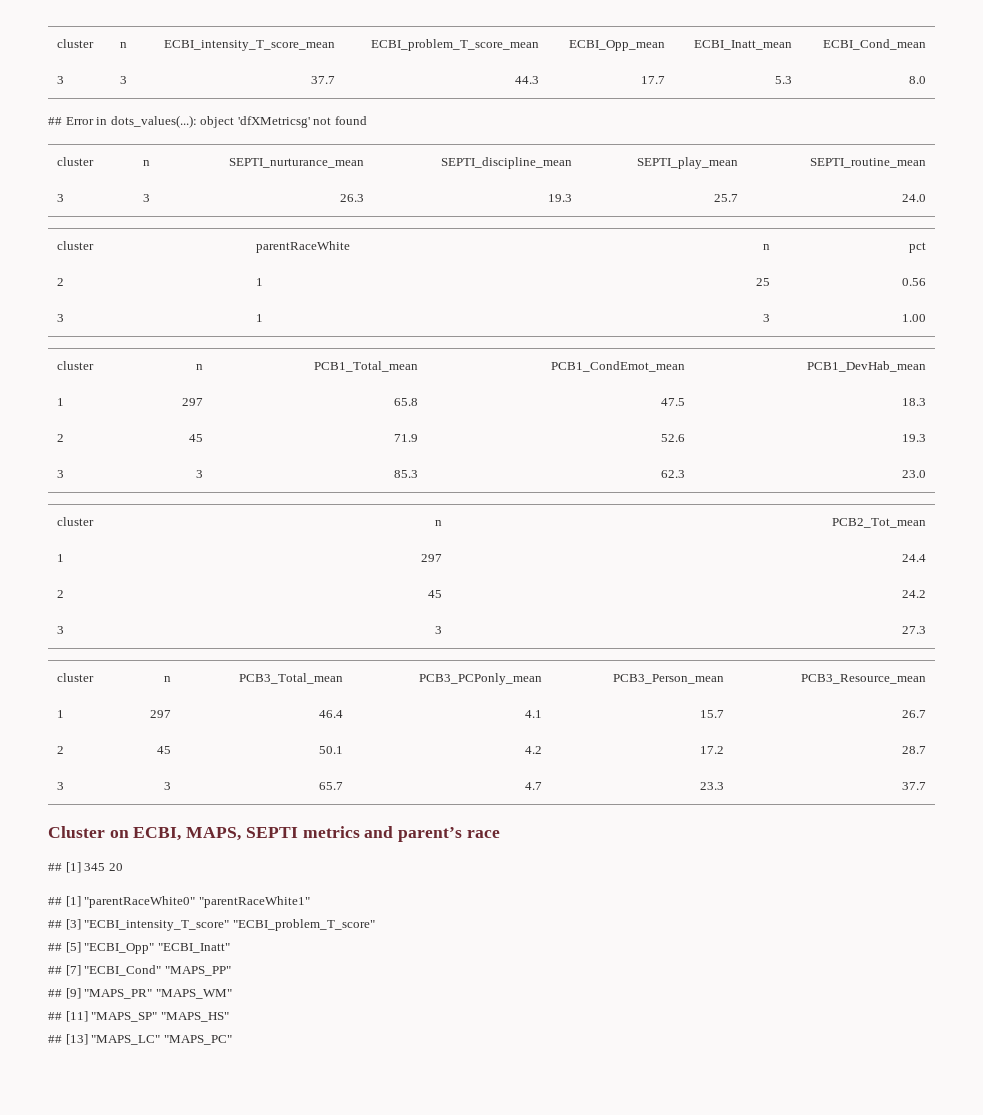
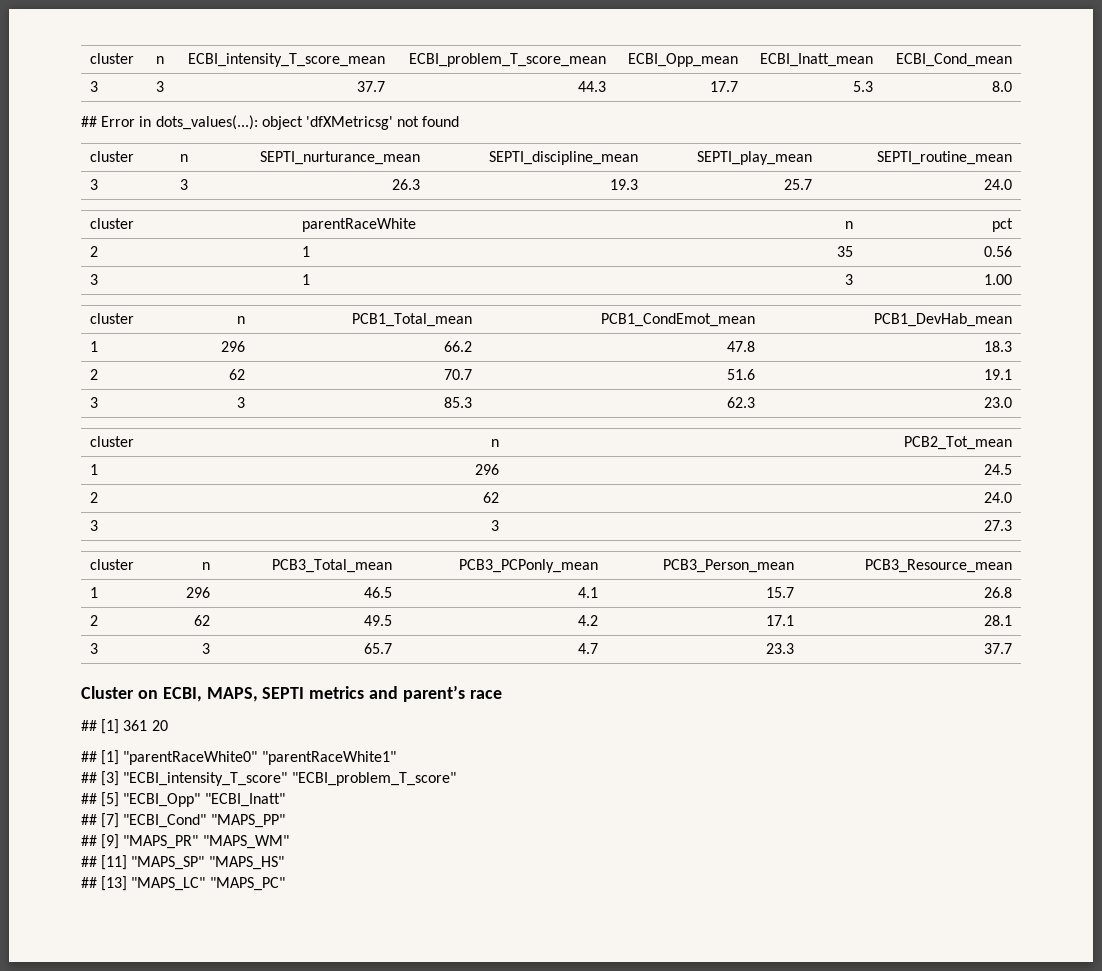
- 2 | 1 | 25 | 0.56
+ 2 | 1 | 35 | 0.56
- 1 | 297 | 65.8 | 47.5 | 18.3
+ 1 | 296 | 66.2 | 47.8 | 18.3
- 2 | 45 | 71.9 | 52.6 | 19.3
+ 2 | 62 | 70.7 | 51.6 | 19.1
- 1 | 297 | 24.4
- 2 | 45 | 24.2
+ 1 | 296 | 24.5
+ 2 | 62 | 24.0
- 1 | 297 | 46.4 | 4.1 | 15.7 | 26.7
- 2 | 45 | 50.1 | 4.2 | 17.2 | 28.7
+ 1 | 296 | 46.5 | 4.1 | 15.7 | 26.8
+ 2 | 62 | 49.5 | 4.2 | 17.1 | 28.1
- ## [1] 345 20
+ ## [1] 361 20

